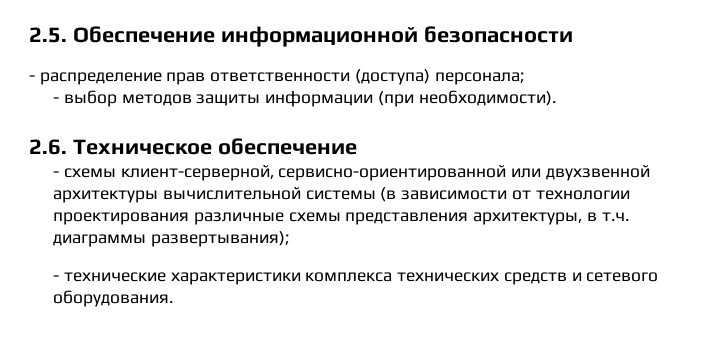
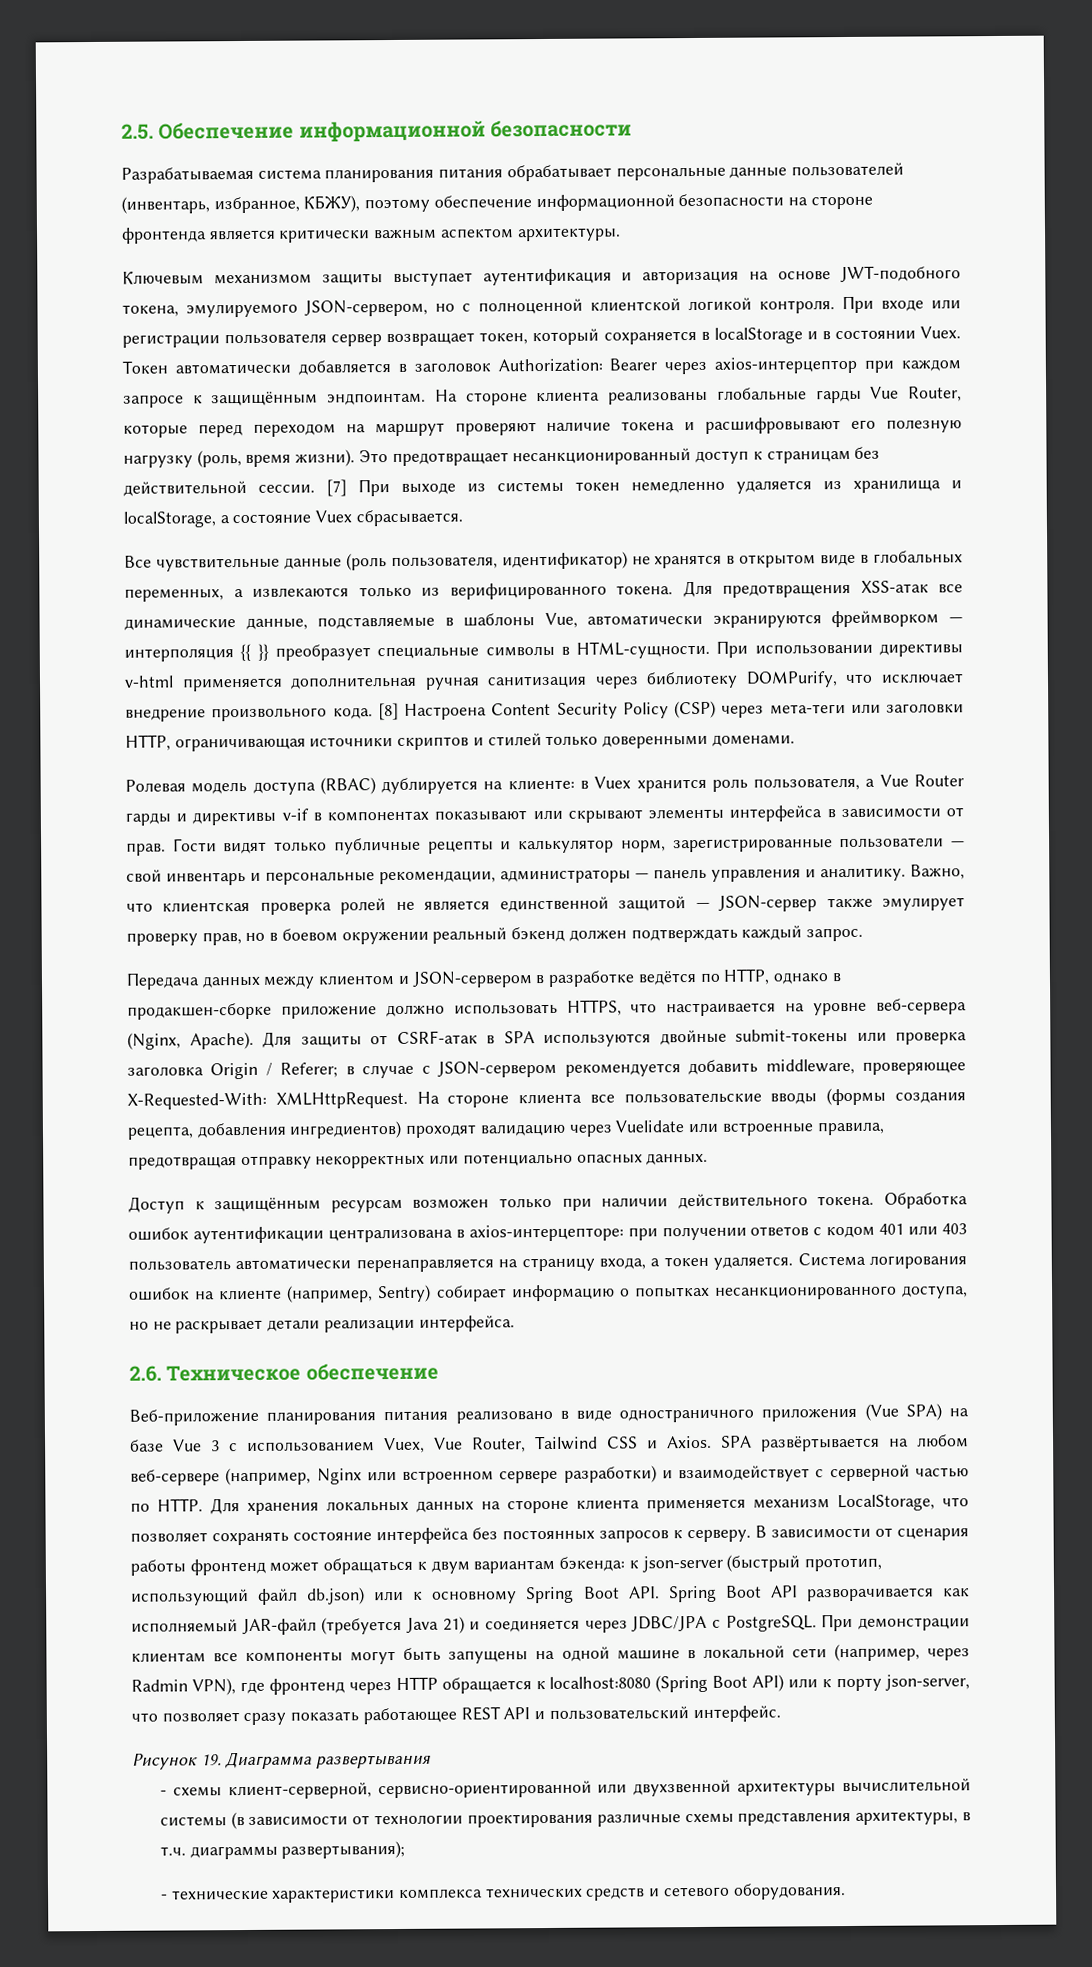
- - распределение прав ответственности (доступа) персонала;
- - выбор методов защиты информации (при необходимости).
+ Разрабатываемая система планирования питания обрабатывает персональные данные пользователей (инвентарь, избранное, КБЖУ), поэтому обеспечение информационной безопасности на стороне фронтенда является критически важным аспектом архитектуры.
+ Ключевым механизмом защиты выступает аутентификация и авторизация на основе JWT-подобного токена, эмулируемого JSON-сервером, но с полноценной клиентской логикой контроля. При входе или регистрации пользователя сервер возвращает токен, который сохраняется в localStorage и в состоянии Vuex. Токен автоматически добавляется в заголовок Authorization: Bearer через axios-интерцептор при каждом запросе к защищённым эндпоинтам. На стороне клиента реализованы глобальные гарды Vue Router, которые перед переходом на маршрут проверяют наличие токена и расшифровывают его полезную нагрузку (роль, время жизни). Это предотвращает несанкционированный доступ к страницам без действительной сессии. [7] При выходе из системы токен немедленно удаляется из хранилища и localStorage, а состояние Vuex сбрасывается.
+ Все чувствительные данные (роль пользователя, идентификатор) не хранятся в открытом виде в глобальных переменных, а извлекаются только из верифицированного токена. Для предотвращения XSS-атак все динамические данные, подставляемые в шаблоны Vue, автоматически экранируются фреймворком — интерполяция {{ }} преобразует специальные символы в HTML-сущности. При использовании директивы v-html применяется дополнительная ручная санитизация через библиотеку DOMPurify, что исключает внедрение произвольного кода. [8] Настроена Content Security Policy (CSP) через мета-теги или заголовки HTTP, ограничивающая источники скриптов и стилей только доверенными доменами.
+ Ролевая модель доступа (RBAC) дублируется на клиенте: в Vuex хранится роль пользователя, а Vue Router гарды и директивы v-if в компонентах показывают или скрывают элементы интерфейса в зависимости от прав. Гости видят только публичные рецепты и калькулятор норм, зарегистрированные пользователи — свой инвентарь и персональные рекомендации, администраторы — панель управления и аналитику. Важно, что клиентская проверка ролей не является единственной защитой — JSON-сервер также эмулирует проверку прав, но в боевом окружении реальный бэкенд должен подтверждать каждый запрос.
+ Передача данных между клиентом и JSON-сервером в разработке ведётся по HTTP, однако в продакшен-сборке приложение должно использовать HTTPS, что настраивается на уровне веб-сервера (Nginx, Apache). Для защиты от CSRF-атак в SPA используются двойные submit-токены или проверка заголовка Origin / Referer; в случае с JSON-сервером рекомендуется добавить middleware, проверяющее X-Requested-With: XMLHttpRequest. На стороне клиента все пользовательские вводы (формы создания рецепта, добавления ингредиентов) проходят валидацию через Vuelidate или встроенные правила, предотвращая отправку некорректных или потенциально опасных данных.
+ Доступ к защищённым ресурсам возможен только при наличии действительного токена. Обработка ошибок аутентификации централизована в axios-интерцепторе: при получении ответов с кодом 401 или 403 пользователь автоматически перенаправляется на страницу входа, а токен удаляется. Система логирования ошибок на клиенте (например, Sentry) собирает информацию о попытках несанкционированного доступа, но не раскрывает детали реализации интерфейса.
  2.6. Техническое обеспечение
+ Веб-приложение планирования питания реализовано в виде одностраничного приложения (Vue SPA) на базе Vue 3 с использованием Vuex, Vue Router, Tailwind CSS и Axios. SPA развёртывается на любом веб-сервере (например, Nginx или встроенном сервере разработки) и взаимодействует с серверной частью по HTTP. Для хранения локальных данных на стороне клиента применяется механизм LocalStorage, что позволяет сохранять состояние интерфейса без постоянных запросов к серверу. В зависимости от сценария работы фронтенд может обращаться к двум вариантам бэкенда: к json-server (быстрый прототип, использующий файл db.json) или к основному Spring Boot API. Spring Boot API разворачивается как исполняемый JAR-файл (требуется Java 21) и соединяется через JDBC/JPA с PostgreSQL. При демонстрации клиентам все компоненты могут быть запущены на одной машине в локальной сети (например, через Radmin VPN), где фронтенд через HTTP обращается к localhost:8080 (Spring Boot API) или к порту json-server, что позволяет сразу показать работающее REST API и пользовательский интерфейс.
+ Рисунок 19. Диаграмма развертывания

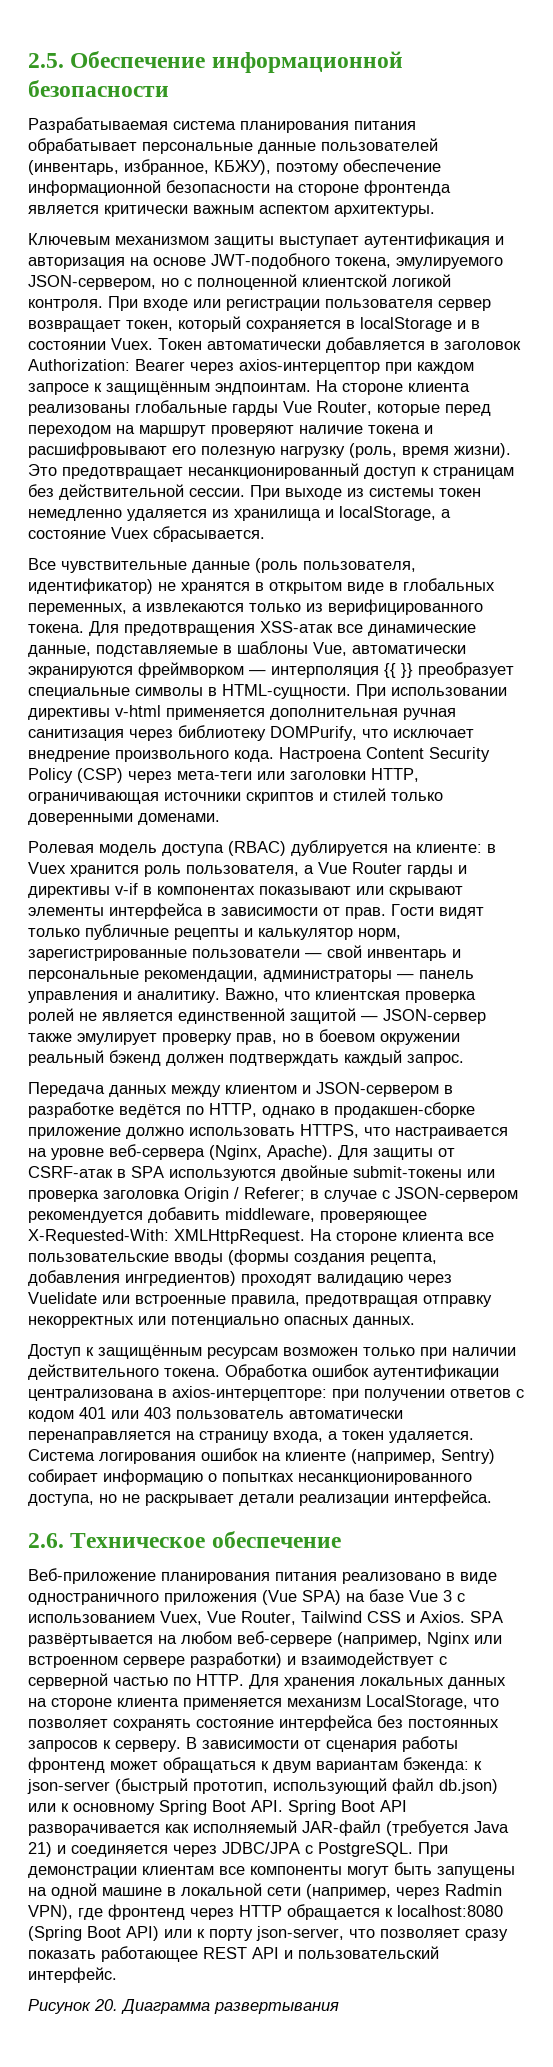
- [7] При выходе из системы токен немедленно удаляется из хранилища и localStorage, а состояние Vuex сбрасывается.
+ При выходе из системы токен немедленно удаляется из хранилища и localStorage, а состояние Vuex сбрасывается.
- [8] Настроена Content Security Policy (CSP) через мета-теги или заголовки HTTP, ограничивающая источники скриптов и стилей только доверенными доменами.
+ Настроена Content Security Policy (CSP) через мета-теги или заголовки HTTP, ограничивающая источники скриптов и стилей только доверенными доменами.
- Рисунок 19. Диаграмма развертывания
+ Рисунок 20. Диаграмма развертывания
- - схемы клиент-серверной, сервисно-ориентированной или двухзвенной архитектуры вычислительной системы (в зависимости от технологии проектирования различные схемы представления архитектуры, в т.ч. диаграммы развертывания);
- - технические характеристики комплекса технических средств и сетевого оборудования.

